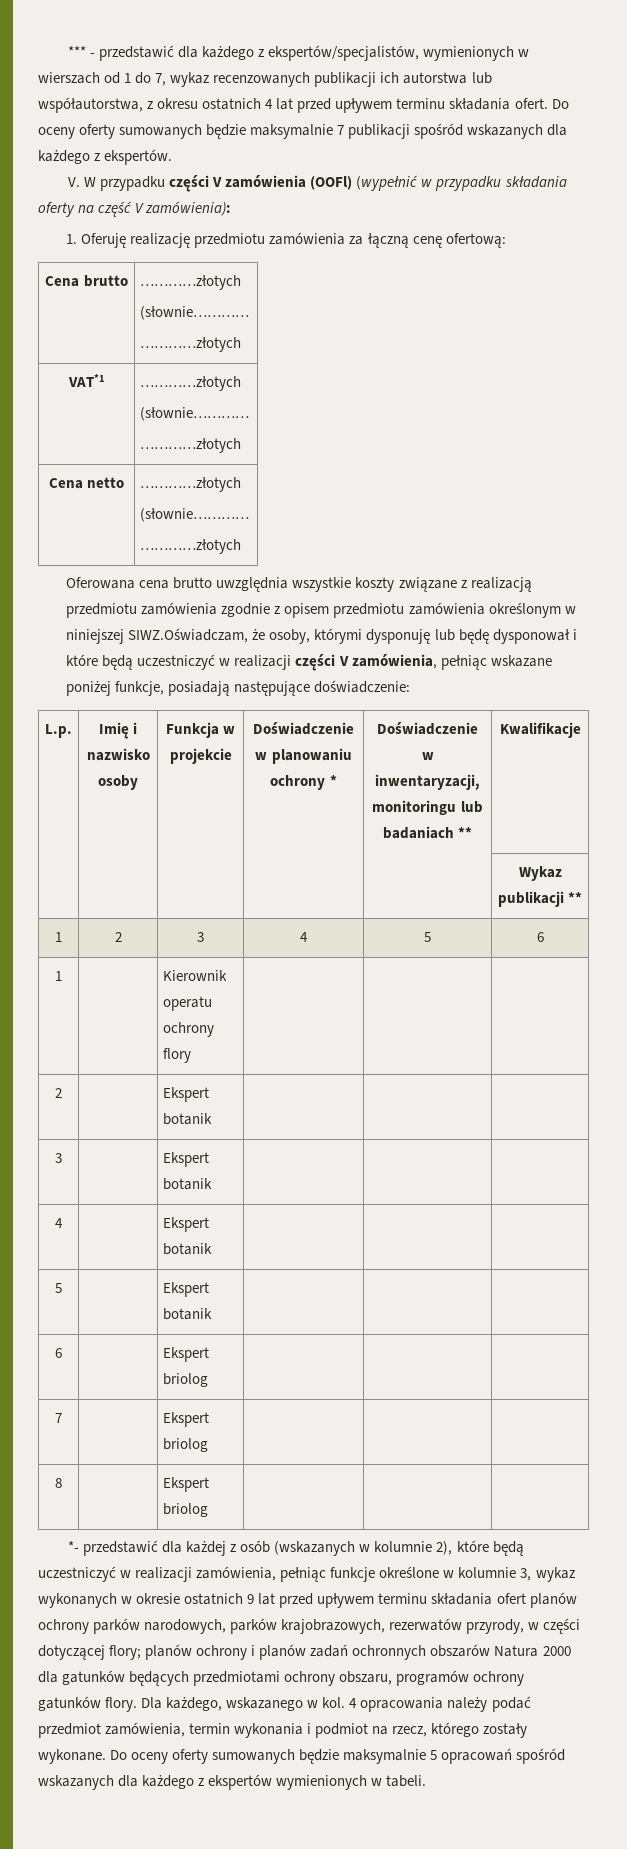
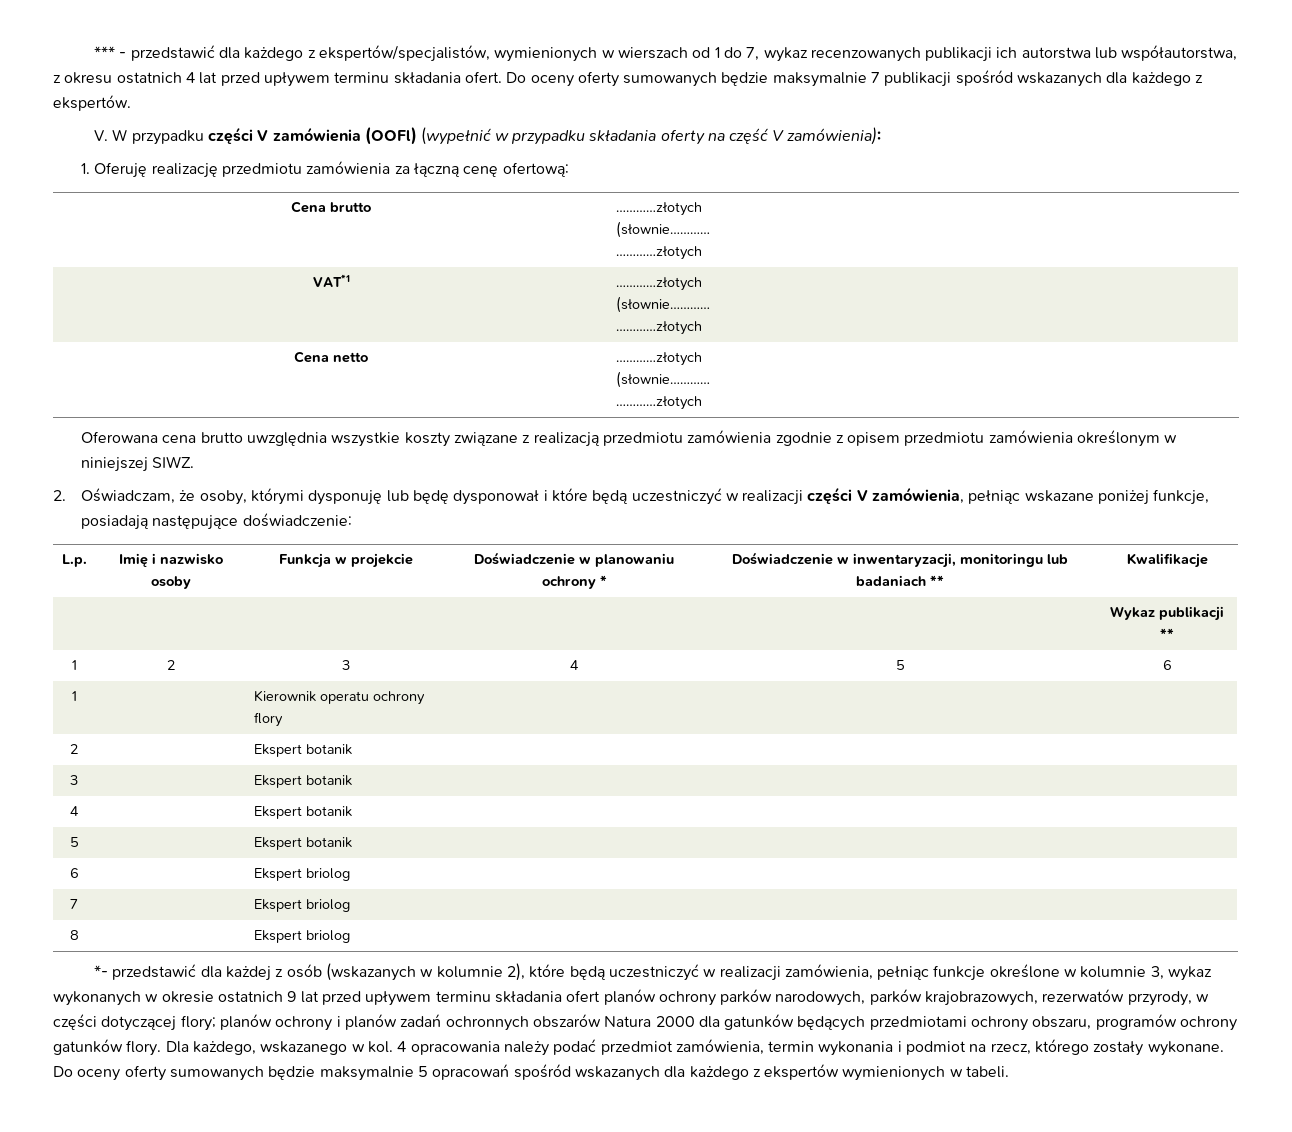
- Oferowana cena brutto uwzględnia wszystkie koszty związane z realizacją przedmiotu zamówienia zgodnie z opisem przedmiotu zamówienia określonym w niniejszej SIWZ.Oświadczam, że osoby, którymi dysponuję lub będę dysponował i które będą uczestniczyć w realizacji części V zamówienia, pełniąc wskazane poniżej funkcje, posiadają następujące doświadczenie:
+ Oferowana cena brutto uwzględnia wszystkie koszty związane z realizacją przedmiotu zamówienia zgodnie z opisem przedmiotu zamówienia określonym w niniejszej SIWZ.
+ 2. Oświadczam, że osoby, którymi dysponuję lub będę dysponował i które będą uczestniczyć w realizacji części V zamówienia, pełniąc wskazane poniżej funkcje, posiadają następujące doświadczenie:

